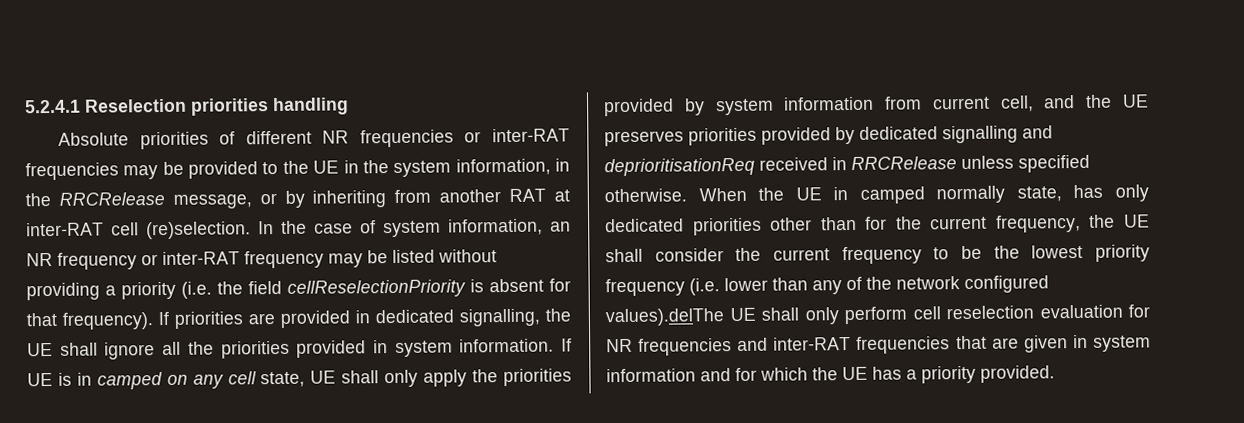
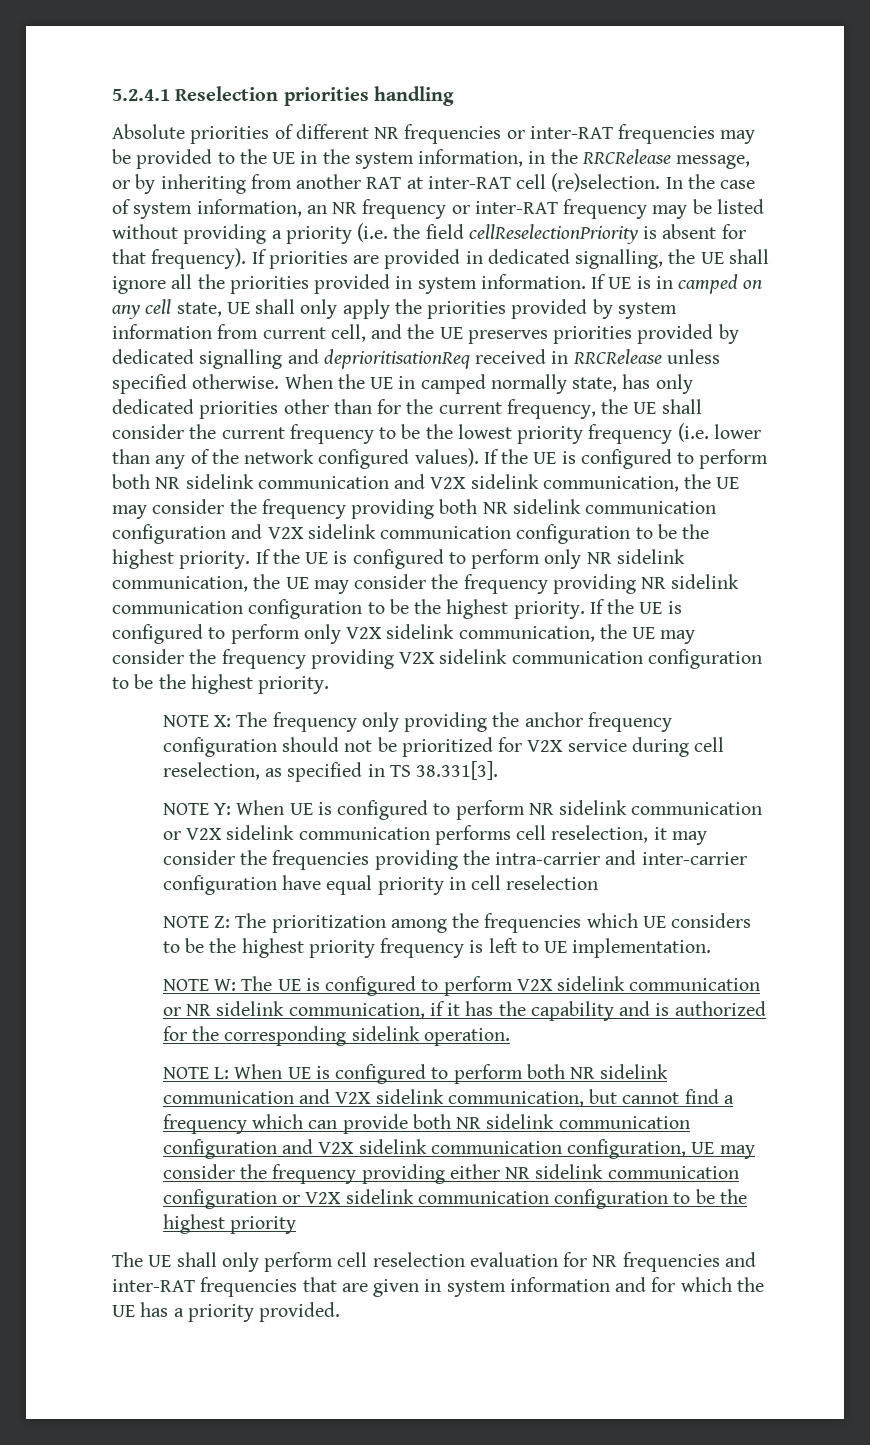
- When the UE in camped normally state, has only dedicated priorities other than for the current frequency, the UE shall consider the current frequency to be the lowest priority frequency (i.e. lower than any of the network configured values).delThe UE shall only perform cell reselection evaluation for NR frequencies and inter-RAT frequencies that are given in system information and for which the UE has a priority provided.
+ When the UE in camped normally state, has only dedicated priorities other than for the current frequency, the UE shall consider the current frequency to be the lowest priority frequency (i.e. lower than any of the network configured values). If the UE is configured to perform both NR sidelink communication and V2X sidelink communication, the UE may consider the frequency providing both NR sidelink communication configuration and V2X sidelink communication configuration to be the highest priority. If the UE is configured to perform only NR sidelink communication, the UE may consider the frequency providing NR sidelink communication configuration to be the highest priority. If the UE is configured to perform only V2X sidelink communication, the UE may consider the frequency providing V2X sidelink communication configuration to be the highest priority.
+ NOTE X: The frequency only providing the anchor frequency configuration should not be prioritized for V2X service during cell reselection, as specified in TS 38.331[3].
+ NOTE Y: When UE is configured to perform NR sidelink communication or V2X sidelink communication performs cell reselection, it may consider the frequencies providing the intra-carrier and inter-carrier configuration have equal priority in cell reselection
+ NOTE Z: The prioritization among the frequencies which UE considers to be the highest priority frequency is left to UE implementation.
+ NOTE W: The UE is configured to perform V2X sidelink communication or NR sidelink communication, if it has the capability and is authorized for the corresponding sidelink operation.
+ NOTE L: When UE is configured to perform both NR sidelink communication and V2X sidelink communication, but cannot find a frequency which can provide both NR sidelink communication configuration and V2X sidelink communication configuration, UE may consider the frequency providing either NR sidelink communication configuration or V2X sidelink communication configuration to be the highest priority
+ The UE shall only perform cell reselection evaluation for NR frequencies and inter-RAT frequencies that are given in system information and for which the UE has a priority provided.

